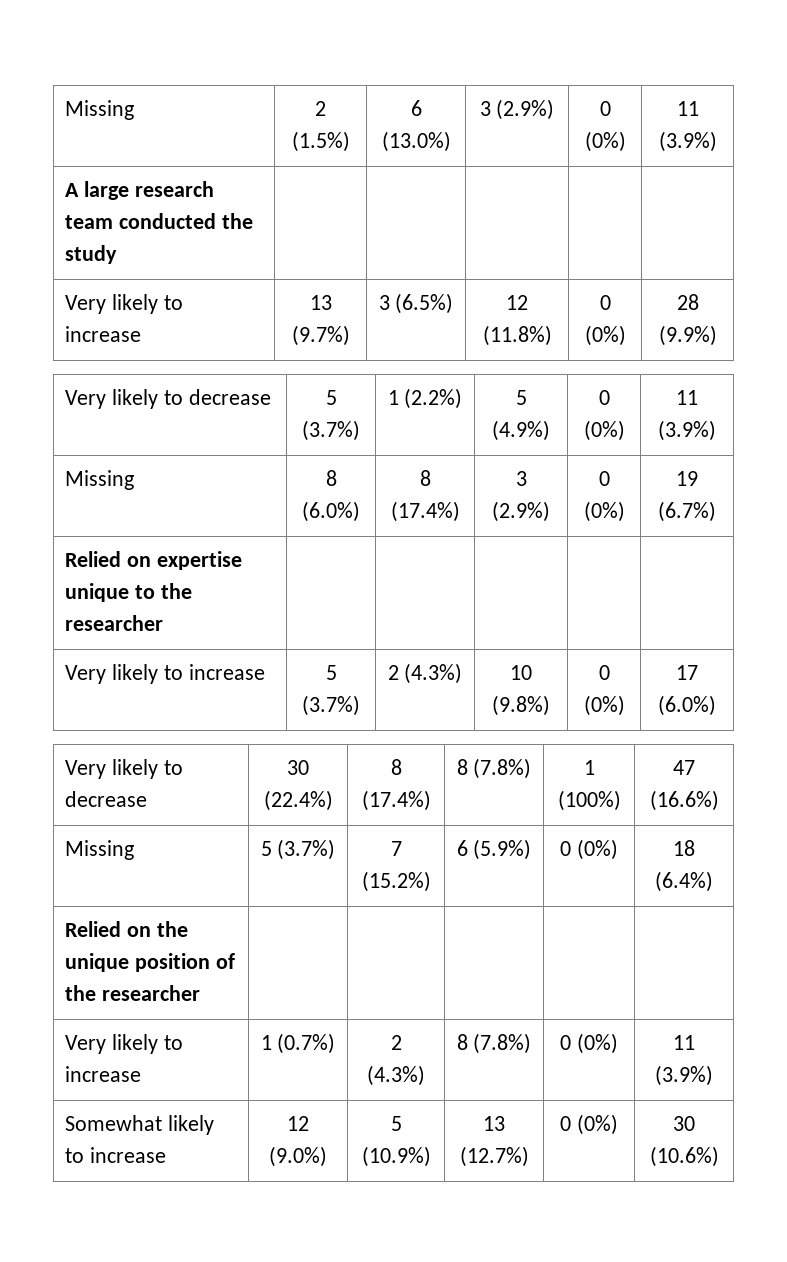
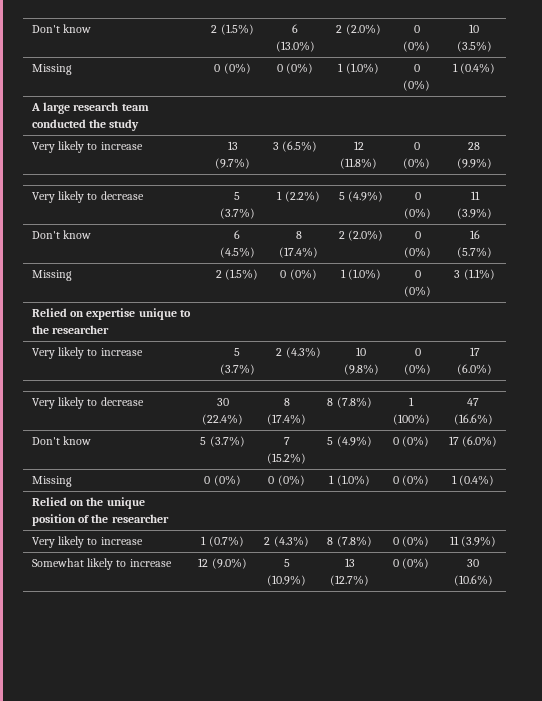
- Missing | 2 (1.5%) | 6 (13.0%) | 3 (2.9%) | 0 (0%) | 11 (3.9%)
+ Don't know | 2 (1.5%) | 6 (13.0%) | 2 (2.0%) | 0 (0%) | 10 (3.5%)
+ Missing | 0 (0%) | 0 (0%) | 1 (1.0%) | 0 (0%) | 1 (0.4%)
- Missing | 8 (6.0%) | 8 (17.4%) | 3 (2.9%) | 0 (0%) | 19 (6.7%)
+ Don't know | 6 (4.5%) | 8 (17.4%) | 2 (2.0%) | 0 (0%) | 16 (5.7%)
+ Missing | 2 (1.5%) | 0 (0%) | 1 (1.0%) | 0 (0%) | 3 (1.1%)
- Missing | 5 (3.7%) | 7 (15.2%) | 6 (5.9%) | 0 (0%) | 18 (6.4%)
+ Don't know | 5 (3.7%) | 7 (15.2%) | 5 (4.9%) | 0 (0%) | 17 (6.0%)
+ Missing | 0 (0%) | 0 (0%) | 1 (1.0%) | 0 (0%) | 1 (0.4%)

